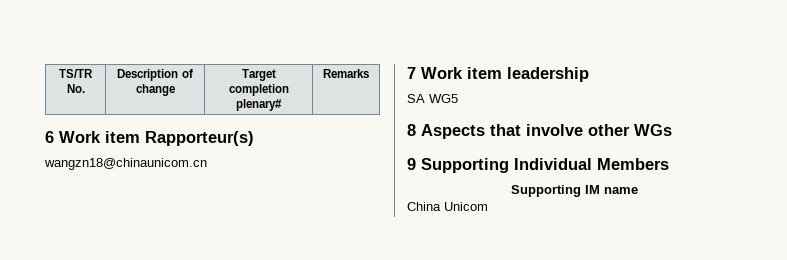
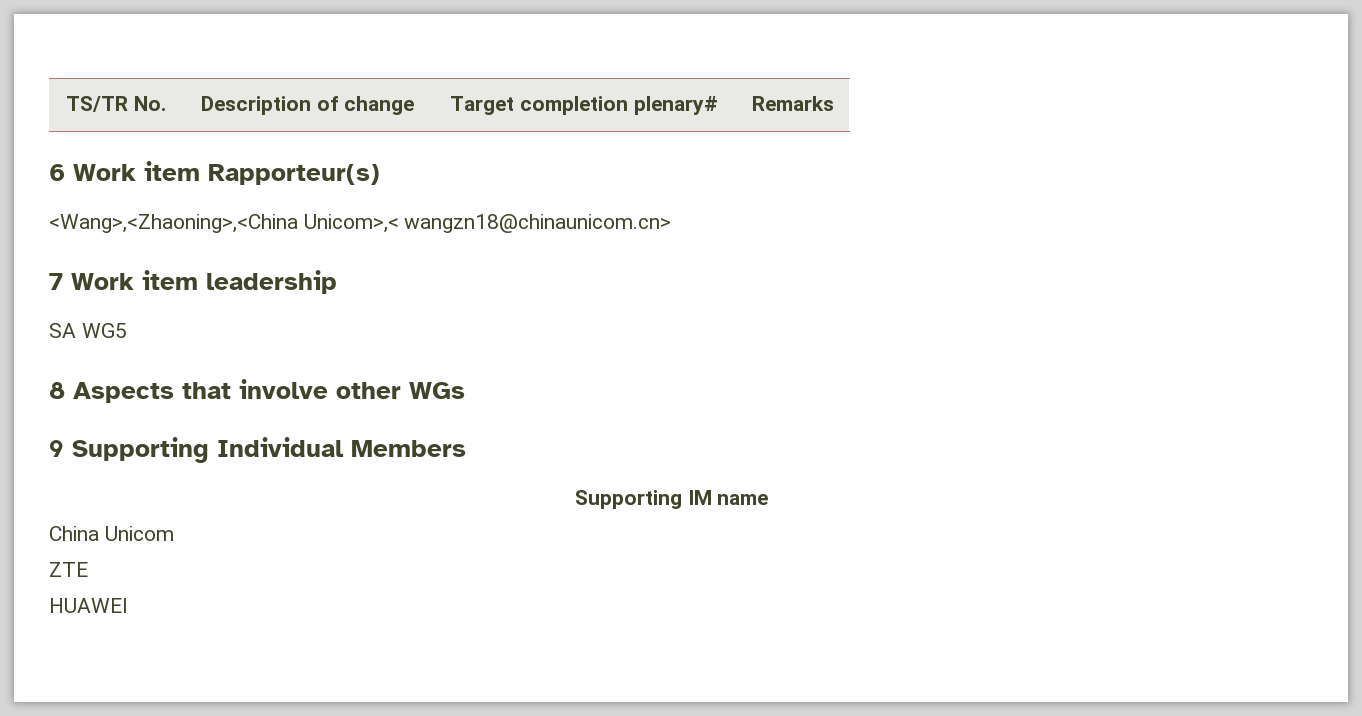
- wangzn18@chinaunicom.cn
+ <Wang>,<Zhaoning>,<China Unicom>,< wangzn18@chinaunicom.cn>
+ ZTE
+ HUAWEI

